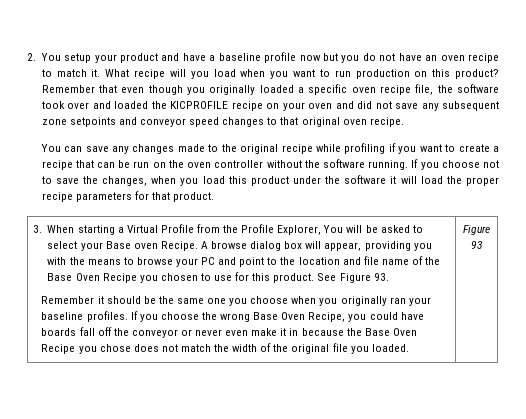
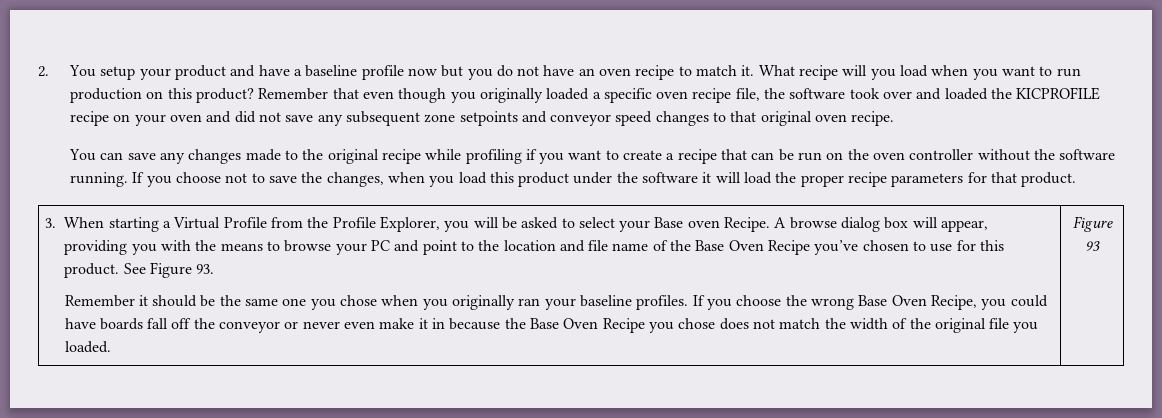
- 3. When starting a Virtual Profile from the Profile Explorer, You will be asked to select your Base oven Recipe.
+ 3. When starting a Virtual Profile from the Profile Explorer, you will be asked to select your Base oven Recipe.
- A browse dialog box will appear, providing you with the means to browse your PC and point to the location and file name of the Base Oven Recipe you chosen to use for this product.
+ A browse dialog box will appear, providing you with the means to browse your PC and point to the location and file name of the Base Oven Recipe you’ve chosen to use for this product.
- Remember it should be the same one you choose when you originally ran your baseline profiles.
+ Remember it should be the same one you chose when you originally ran your baseline profiles.

